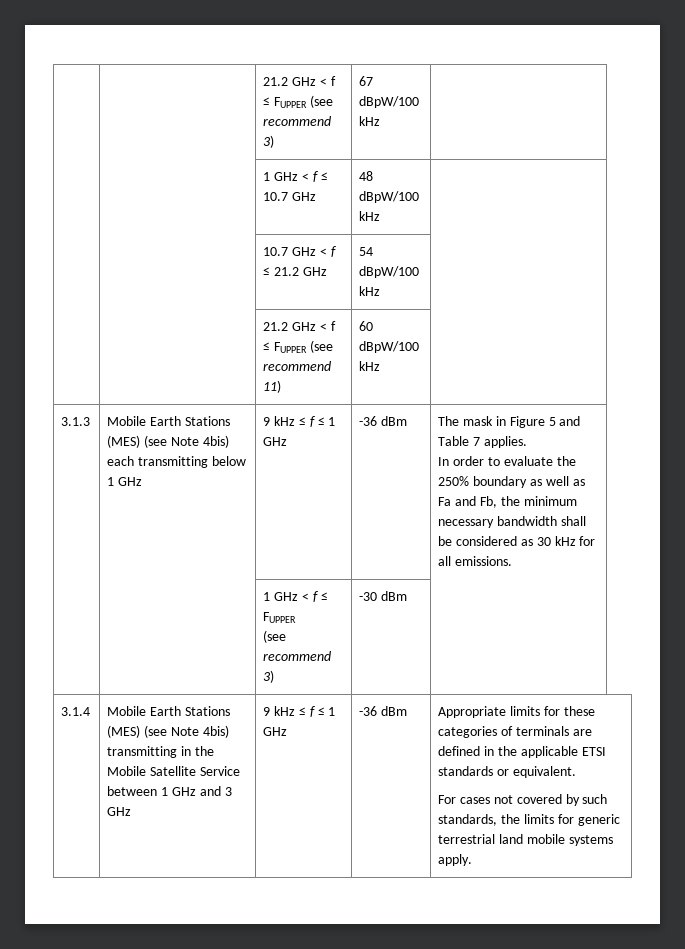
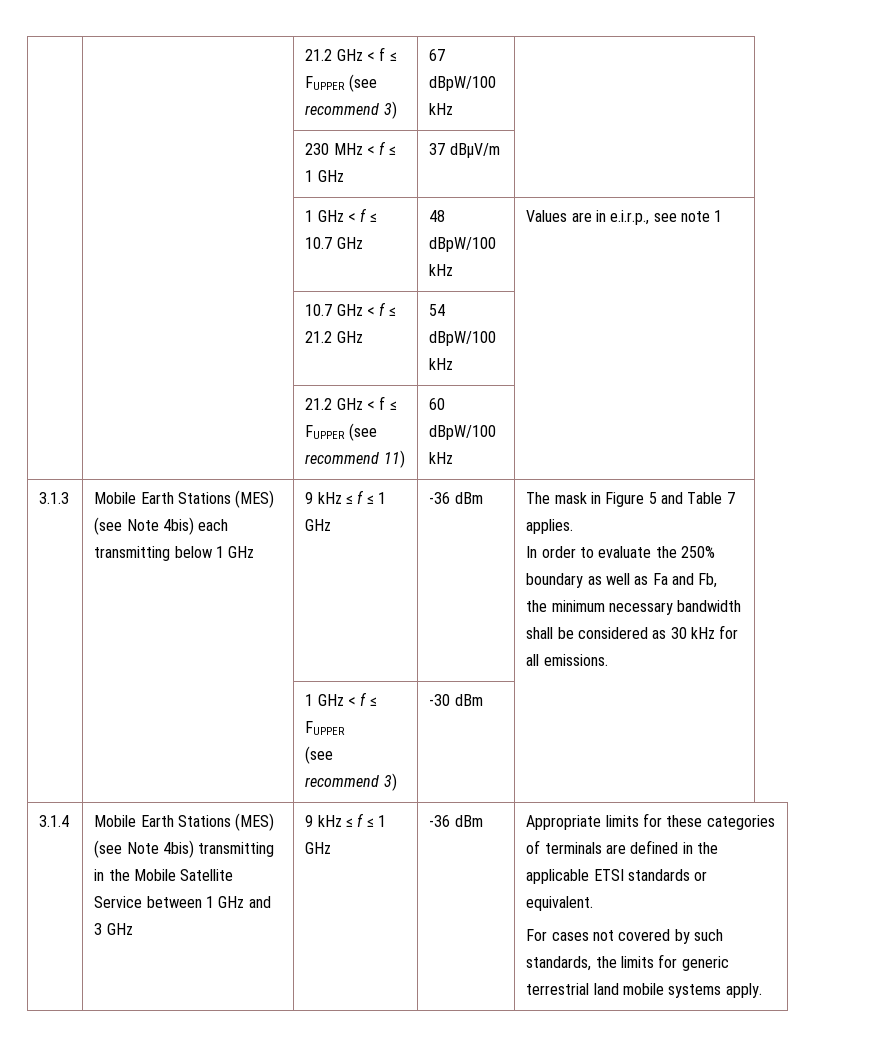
+ | | 230 MHz < f ≤ 1 GHz | 37 dBµV/m |
- | | 1 GHz < f ≤ 10.7 GHz | 48 dBpW/100 kHz |
+ | | 1 GHz < f ≤ 10.7 GHz | 48 dBpW/100 kHz | Values are in e.i.r.p., see note 1

